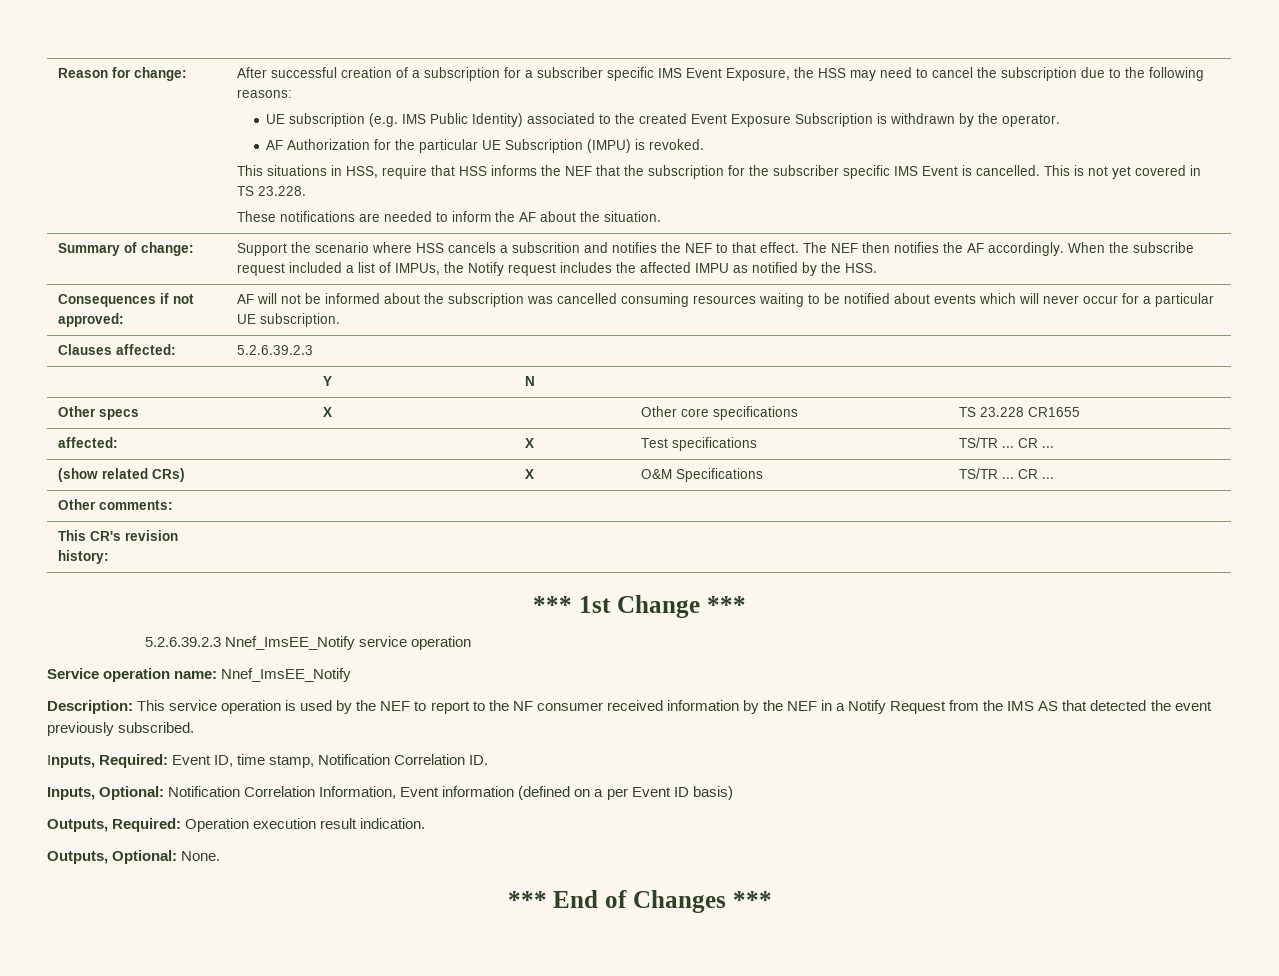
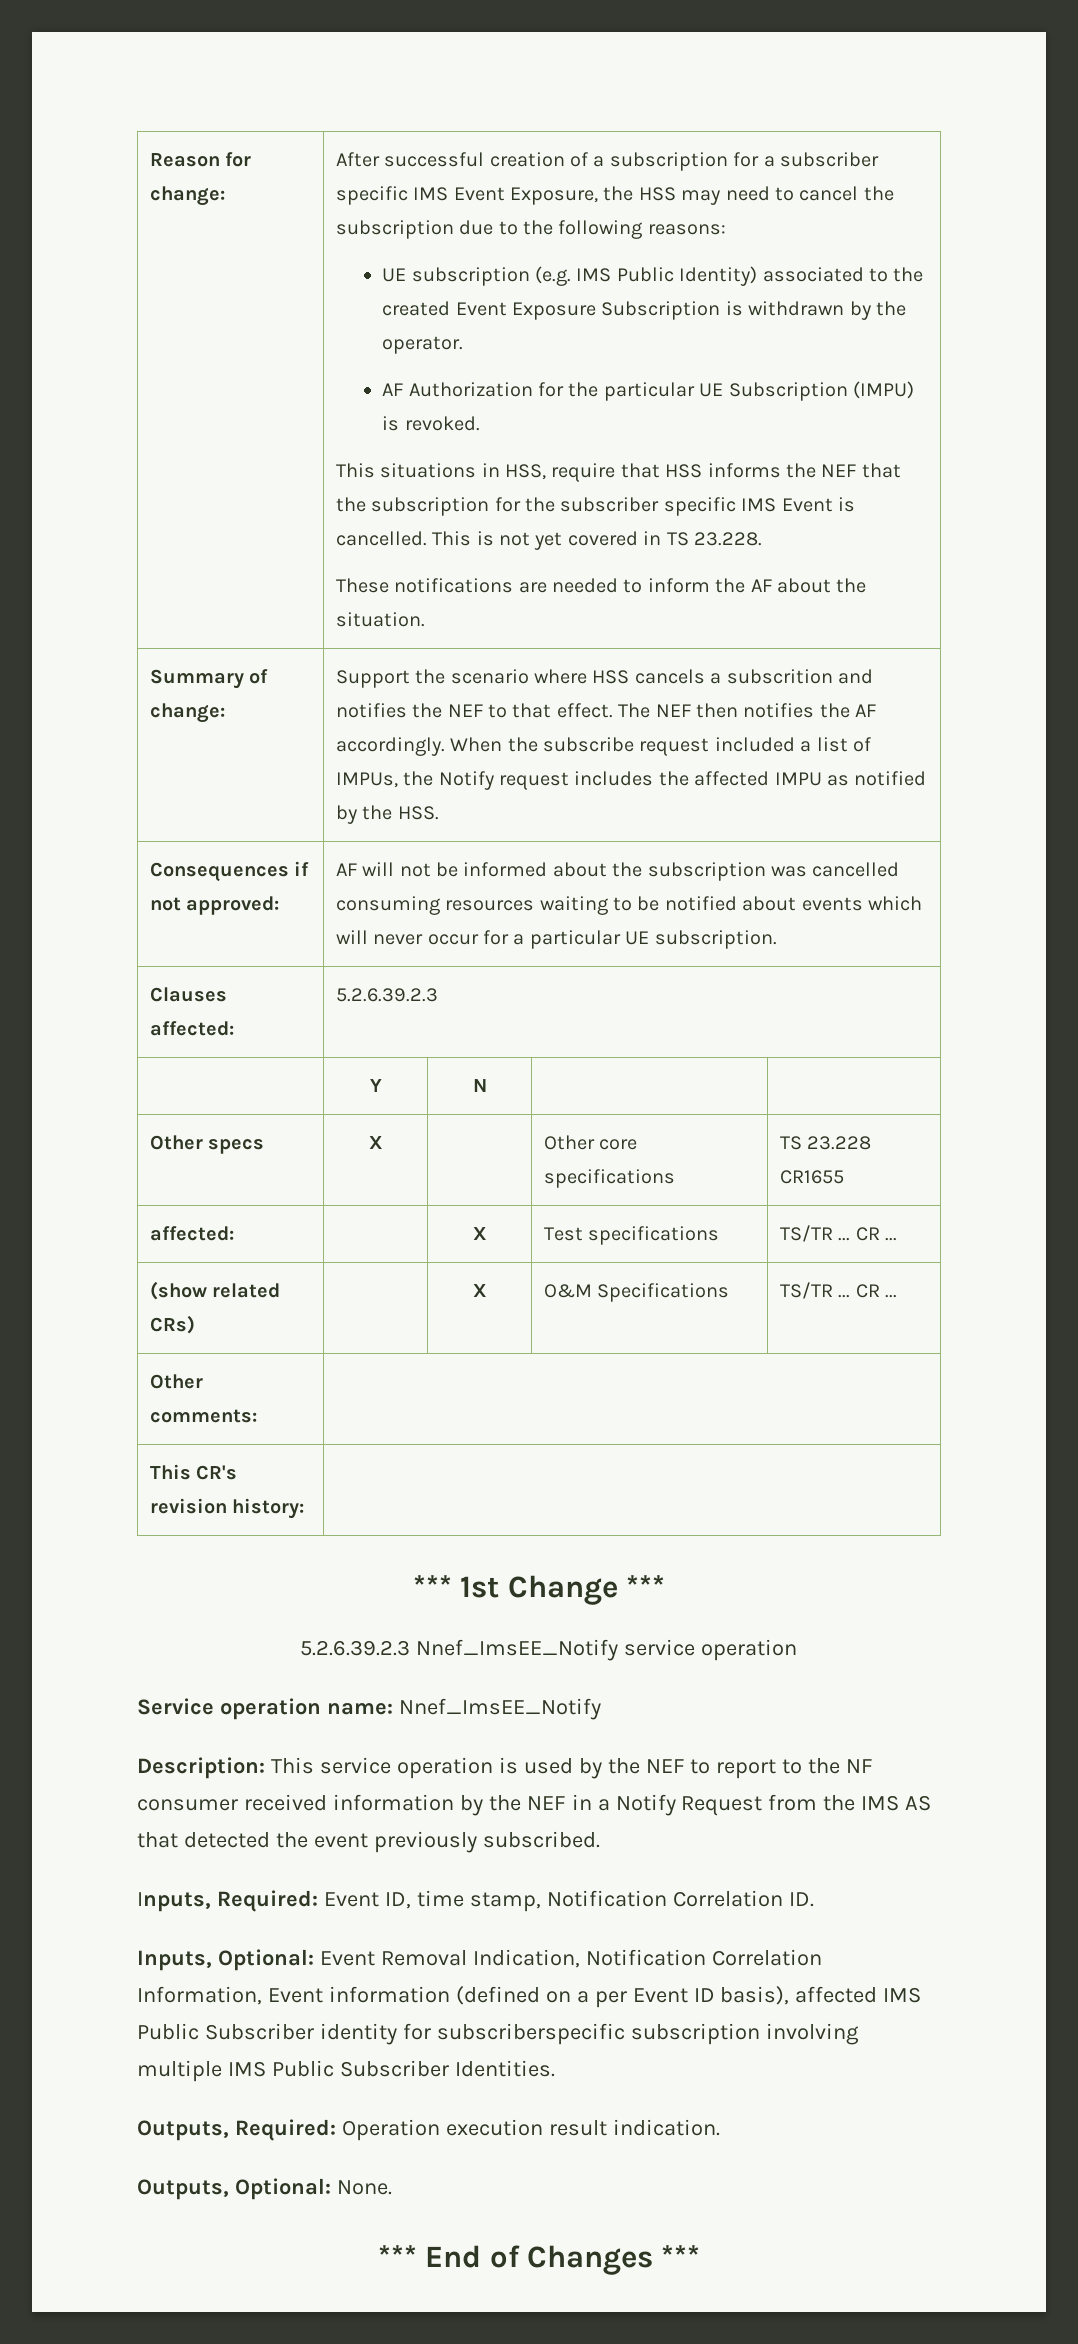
- Inputs, Optional: Notification Correlation Information, Event information (defined on a per Event ID basis)
+ Inputs, Optional: Event Removal Indication, Notification Correlation Information, Event information (defined on a per Event ID basis), affected IMS Public Subscriber identity for subscriberspecific subscription involving multiple IMS Public Subscriber Identities.

